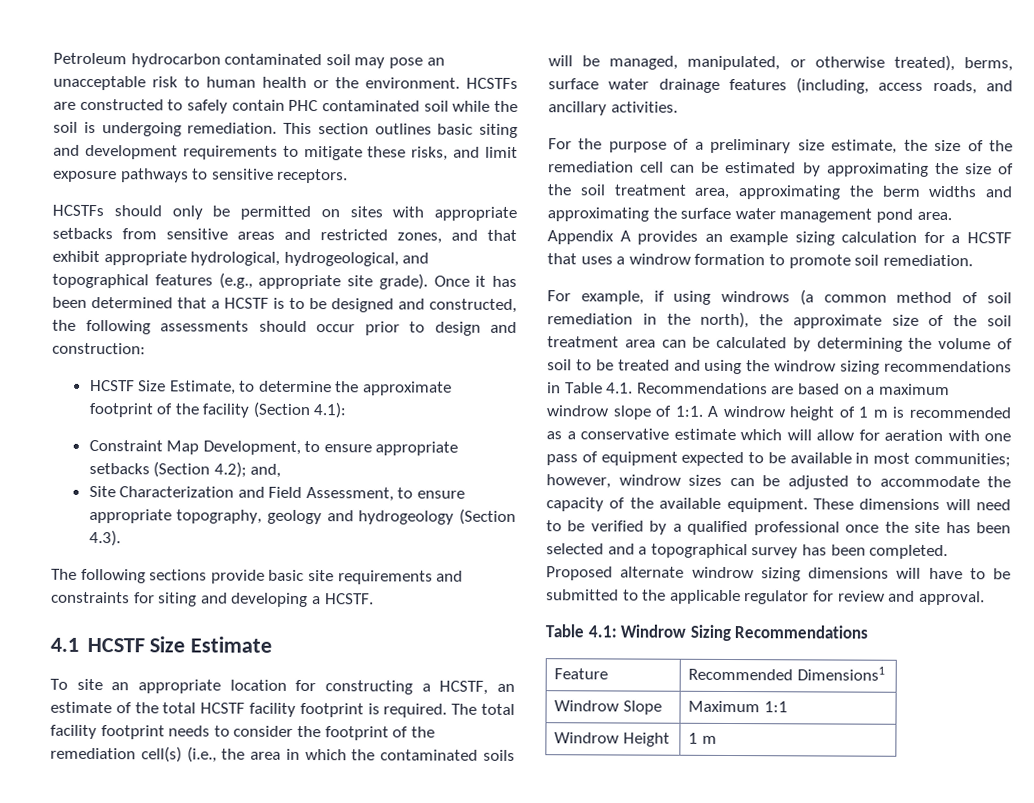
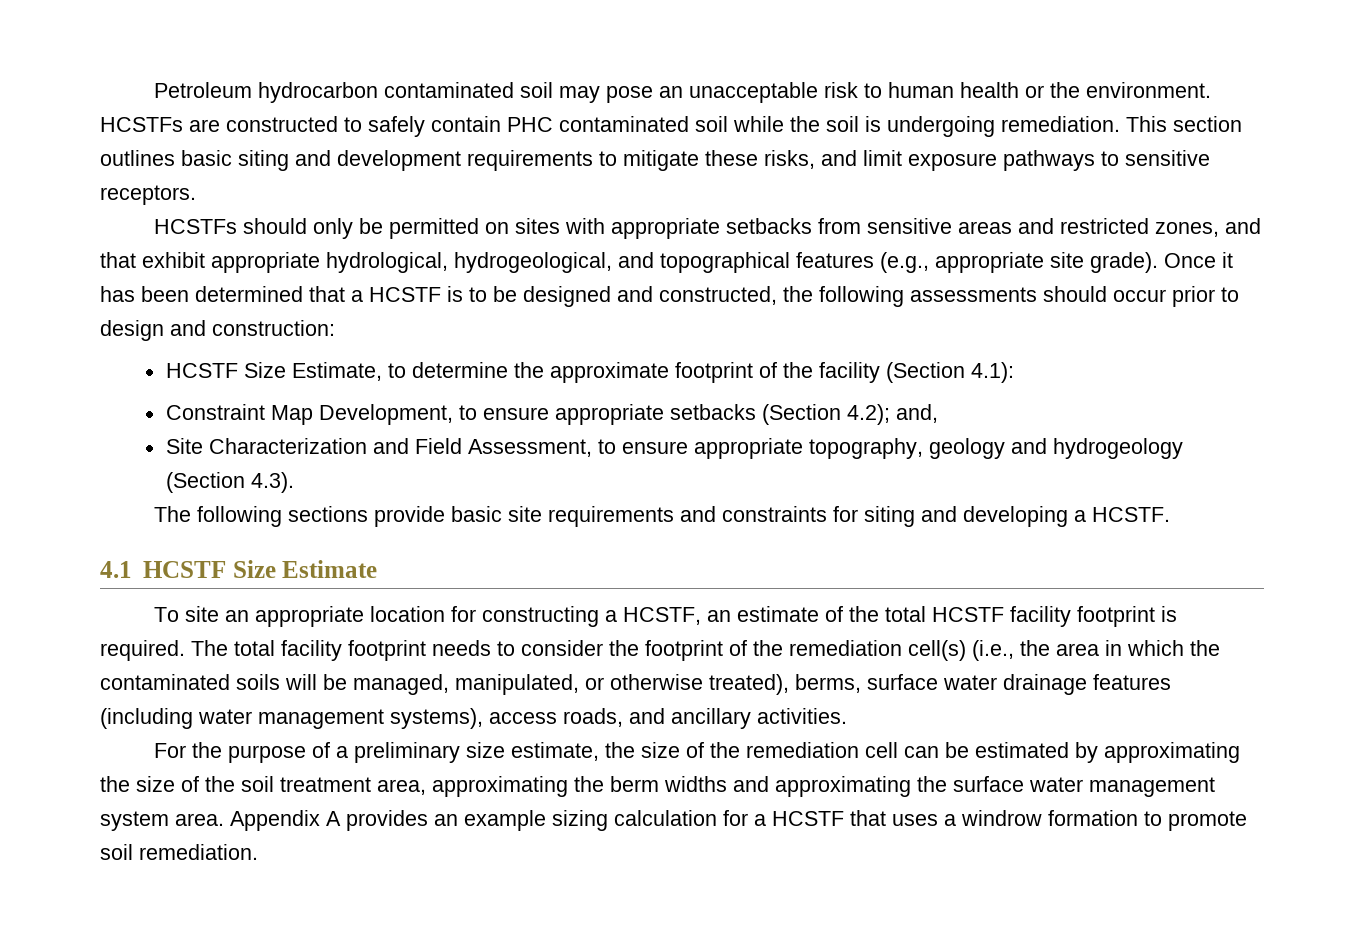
- The total facility footprint needs to consider the footprint of the remediation cell(s) (i.e., the area in which the contaminated soils will be managed, manipulated, or otherwise treated), berms, surface water drainage features (including, access roads, and ancillary activities.
+ The total facility footprint needs to consider the footprint of the remediation cell(s) (i.e., the area in which the contaminated soils will be managed, manipulated, or otherwise treated), berms, surface water drainage features (including water management systems), access roads, and ancillary activities.
- For the purpose of a preliminary size estimate, the size of the remediation cell can be estimated by approximating the size of the soil treatment area, approximating the berm widths and approximating the surface water management pond area.
+ For the purpose of a preliminary size estimate, the size of the remediation cell can be estimated by approximating the size of the soil treatment area, approximating the berm widths and approximating the surface water management system area.
- For example, if using windrows (a common method of soil remediation in the north), the approximate size of the soil treatment area can be calculated by determining the volume of soil to be treated and using the windrow sizing recommendations in Table 4.1. Recommendations are based on a maximum windrow slope of 1:1. A windrow height of 1 m is recommended as a conservative estimate which will allow for aeration with one pass of equipment expected to be available in most communities; however, windrow sizes can be adjusted to accommodate the capacity of the available equipment. These dimensions will need to be verified by a qualified professional once the site has been selected and a topographical survey has been completed. Proposed alternate windrow sizing dimensions will have to be submitted to the applicable regulator for review and approval.
- Table 4.1: Windrow Sizing Recommendations
- Feature | Recommended Dimensions1
- Windrow Slope | Maximum 1:1
- Windrow Height | 1 m

